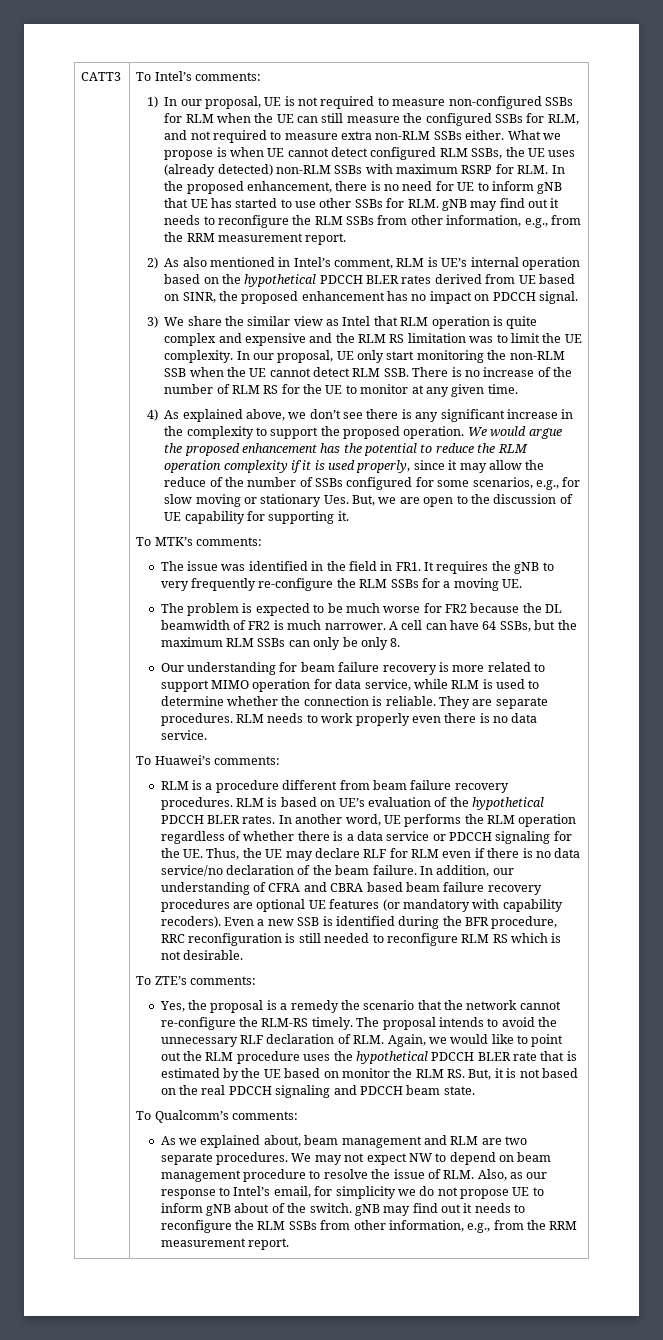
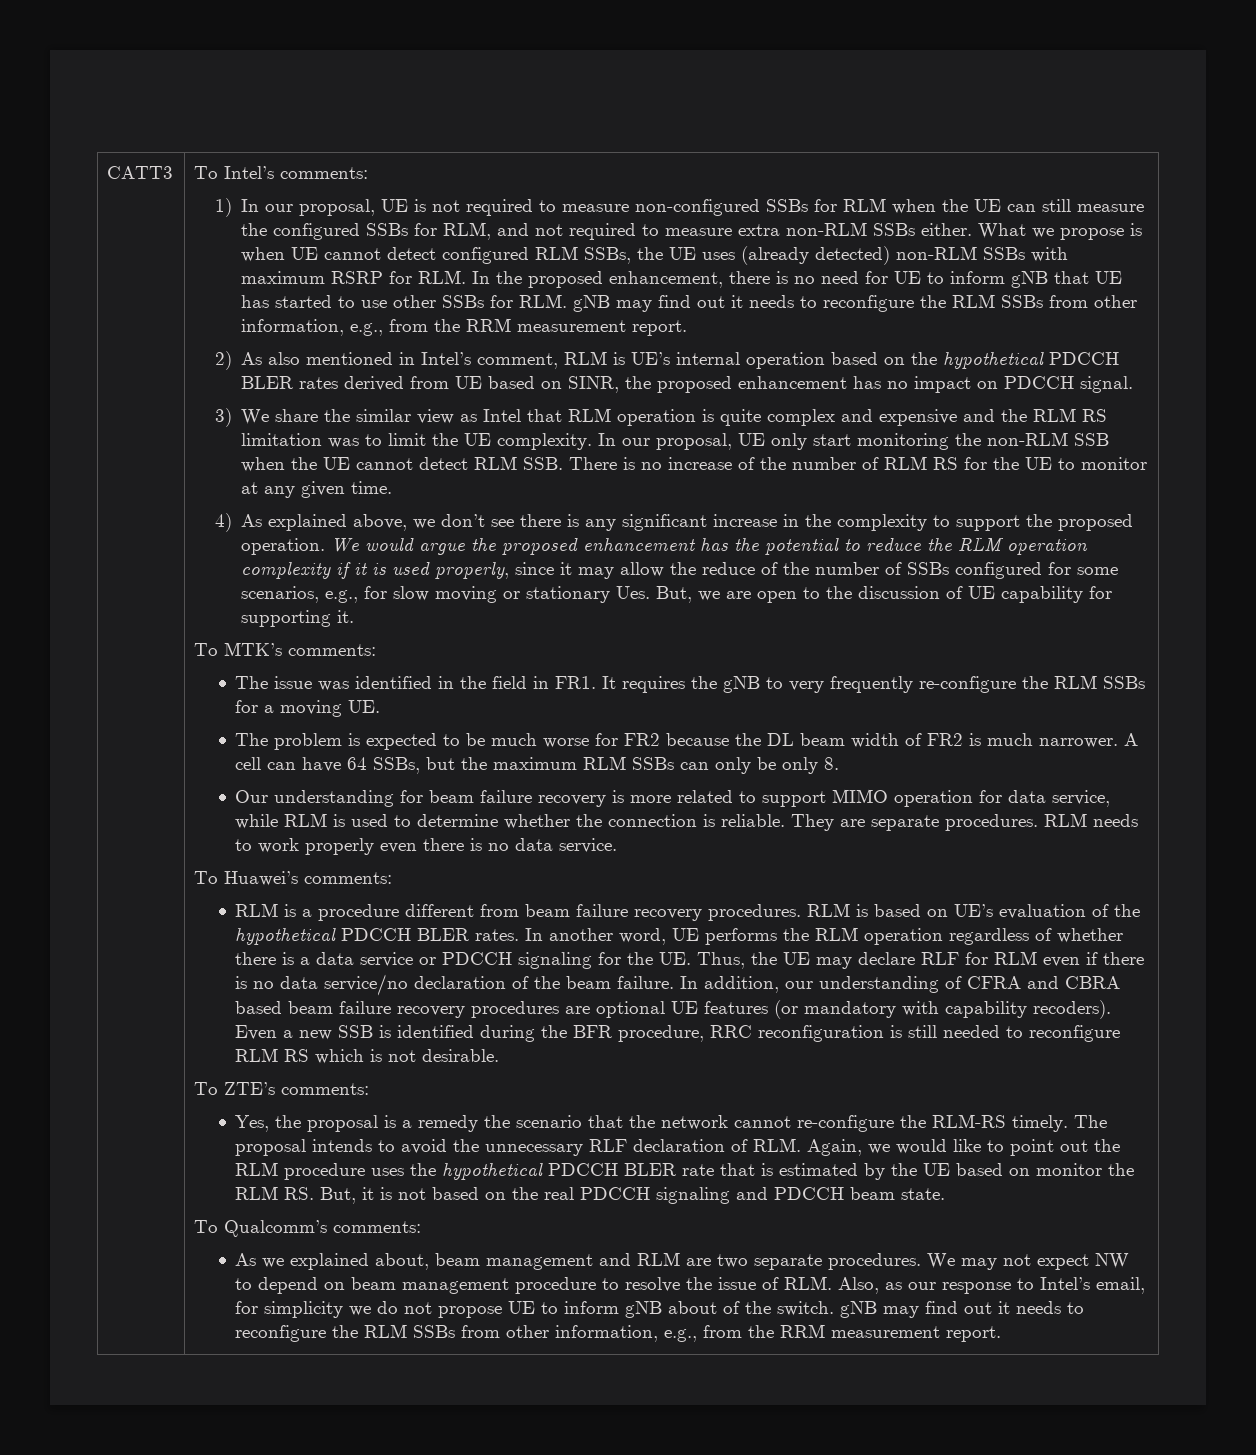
- The problem is expected to be much worse for FR2 because the DL beamwidth of FR2 is much narrower.
+ The problem is expected to be much worse for FR2 because the DL beam width of FR2 is much narrower.

